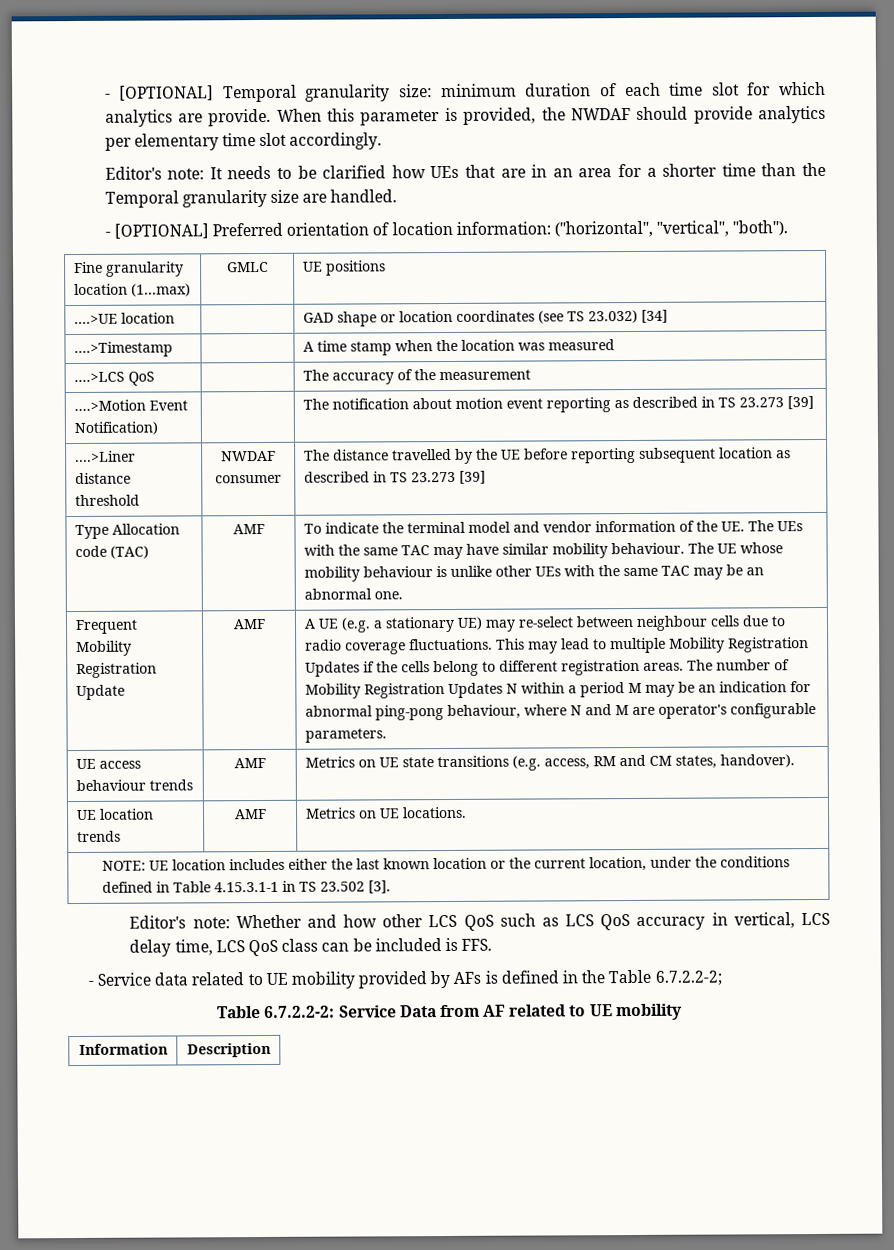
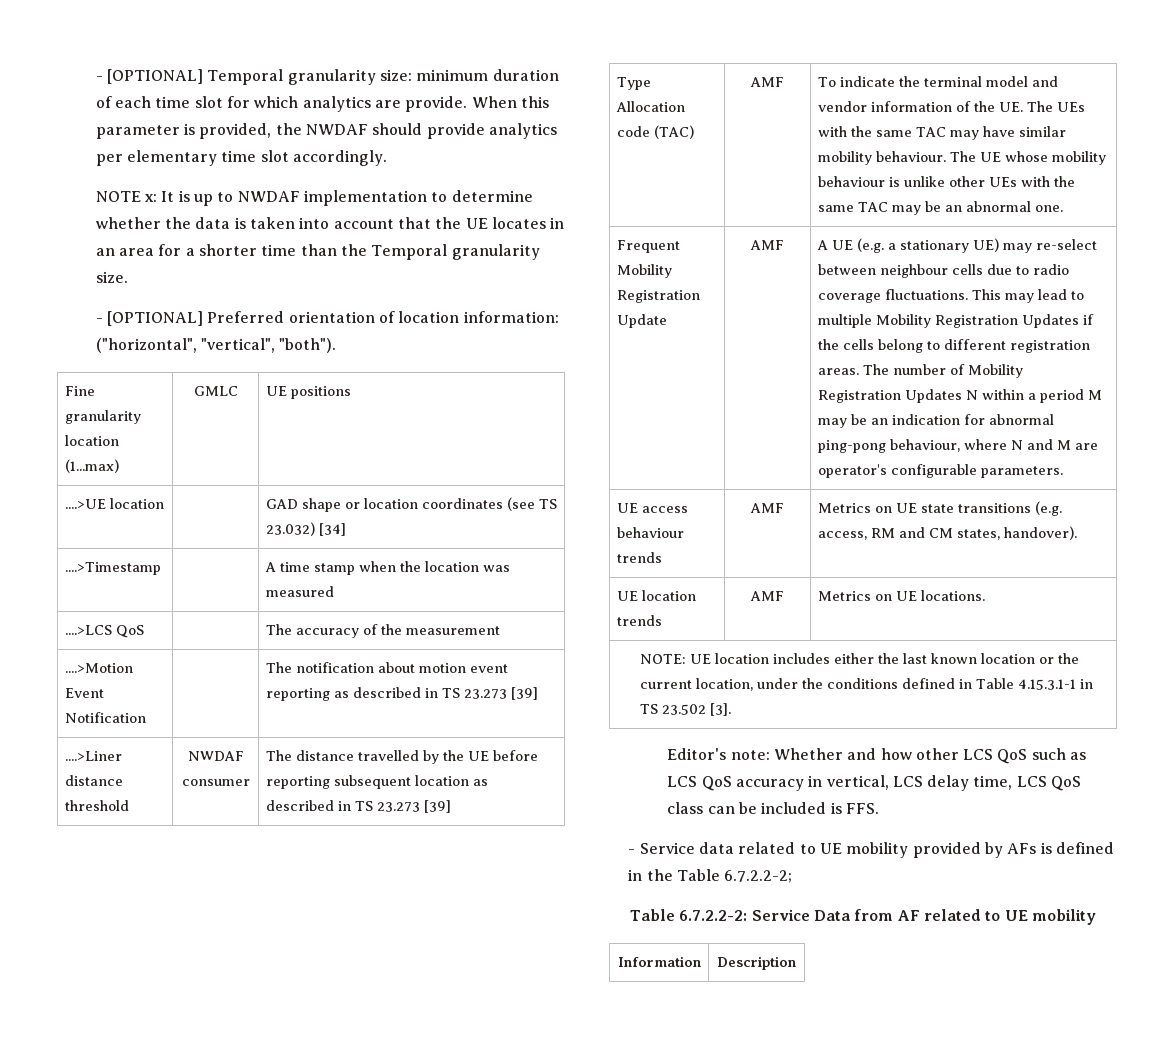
- Editor's note: It needs to be clarified how UEs that are in an area for a shorter time than the Temporal granularity size are handled.
+ NOTE x: It is up to NWDAF implementation to determine whether the data is taken into account that the UE locates in an area for a shorter time than the Temporal granularity size.
- ....>Motion Event Notification) | | The notification about motion event reporting as described in TS 23.273 [39]
+ ....>Motion Event Notification | | The notification about motion event reporting as described in TS 23.273 [39]

